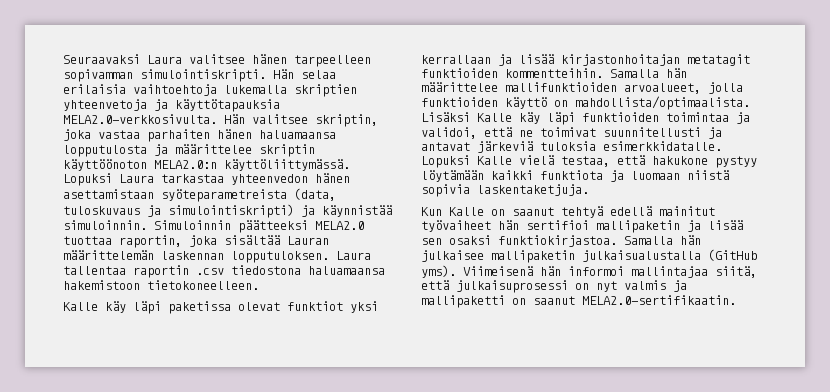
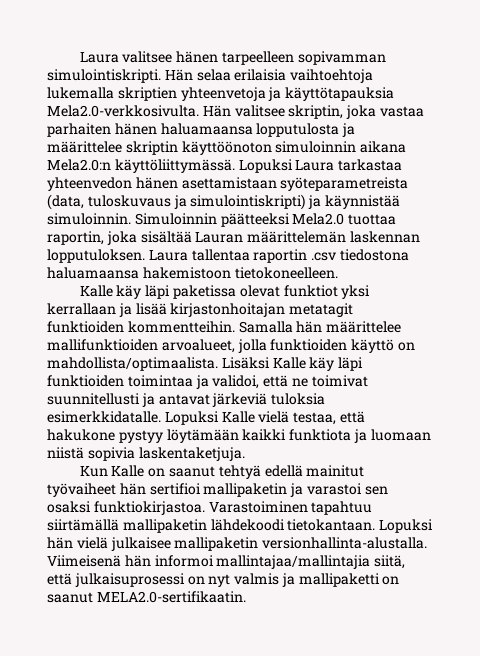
- Seuraavaksi Laura valitsee hänen tarpeelleen sopivamman simulointiskripti.
+ Laura valitsee hänen tarpeelleen sopivamman simulointiskripti.
- Hän selaa erilaisia vaihtoehtoja lukemalla skriptien yhteenvetoja ja käyttötapauksia MELA2.0-verkkosivulta. Hän valitsee skriptin, joka vastaa parhaiten hänen haluamaansa lopputulosta ja määrittelee skriptin käyttöönoton MELA2.0:n käyttöliittymässä.
+ Hän selaa erilaisia vaihtoehtoja lukemalla skriptien yhteenvetoja ja käyttötapauksia Mela2.0-verkkosivulta. Hän valitsee skriptin, joka vastaa parhaiten hänen haluamaansa lopputulosta ja määrittelee skriptin käyttöönoton simuloinnin aikana Mela2.0:n käyttöliittymässä.
- Simuloinnin päätteeksi MELA2.0 tuottaa raportin, joka sisältää Lauran määrittelemän laskennan lopputuloksen.
+ Simuloinnin päätteeksi Mela2.0 tuottaa raportin, joka sisältää Lauran määrittelemän laskennan lopputuloksen.
- Kun Kalle on saanut tehtyä edellä mainitut työvaiheet hän sertifioi mallipaketin ja lisää sen osaksi funktiokirjastoa.
+ Kun Kalle on saanut tehtyä edellä mainitut työvaiheet hän sertifioi mallipaketin ja varastoi sen osaksi funktiokirjastoa.
- Samalla hän julkaisee mallipaketin julkaisualustalla (GitHub yms).
+ Varastoiminen tapahtuu siirtämällä mallipaketin lähdekoodi tietokantaan. Lopuksi hän vielä julkaisee mallipaketin versionhallinta-alustalla.
- Viimeisenä hän informoi mallintajaa siitä, että julkaisuprosessi on nyt valmis ja mallipaketti on saanut MELA2.0-sertifikaatin.
+ Viimeisenä hän informoi mallintajaa/mallintajia siitä, että julkaisuprosessi on nyt valmis ja mallipaketti on saanut MELA2.0-sertifikaatin.

